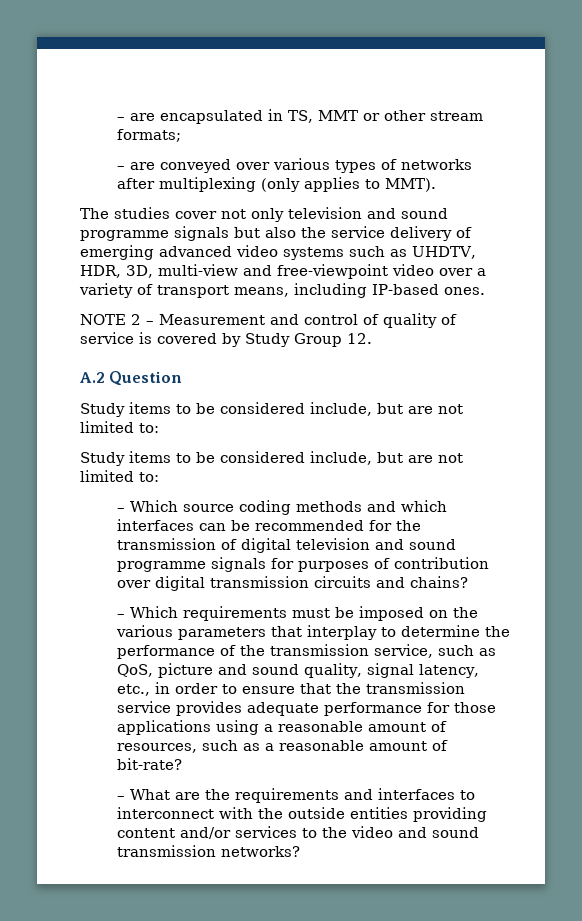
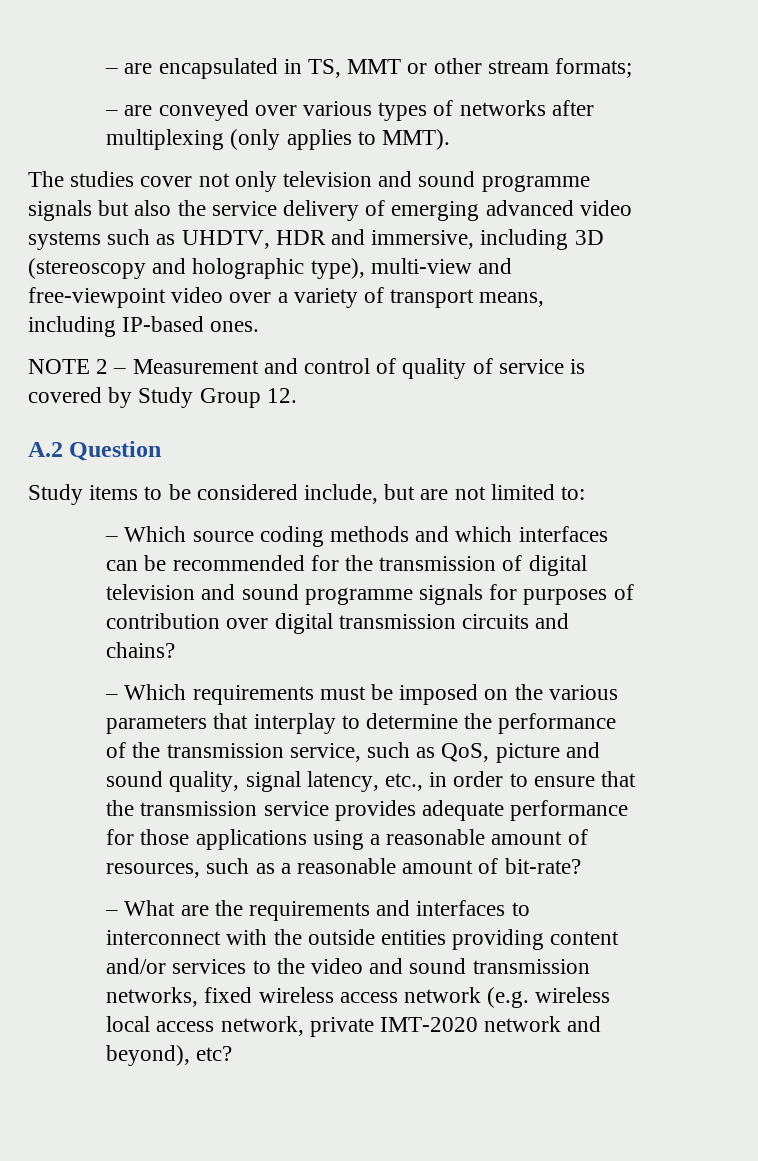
- The studies cover not only television and sound programme signals but also the service delivery of emerging advanced video systems such as UHDTV, HDR, 3D, multi-view and free-viewpoint video over a variety of transport means, including IP-based ones.
+ The studies cover not only television and sound programme signals but also the service delivery of emerging advanced video systems such as UHDTV, HDR and immersive, including 3D (stereoscopy and holographic type), multi-view and free-viewpoint video over a variety of transport means, including IP-based ones.
  A.2 Question
- Study items to be considered include, but are not limited to:
- – What are the requirements and interfaces to interconnect with the outside entities providing content and/or services to the video and sound transmission networks?
+ – What are the requirements and interfaces to interconnect with the outside entities providing content and/or services to the video and sound transmission networks, fixed wireless access network (e.g. wireless local access network, private IMT-2020 network and beyond), etc?

